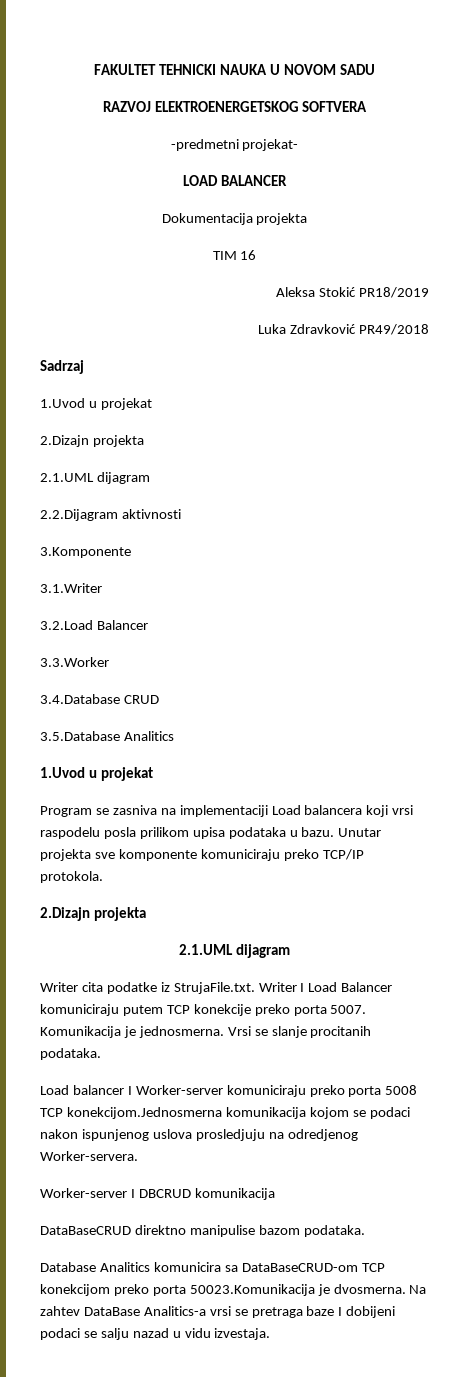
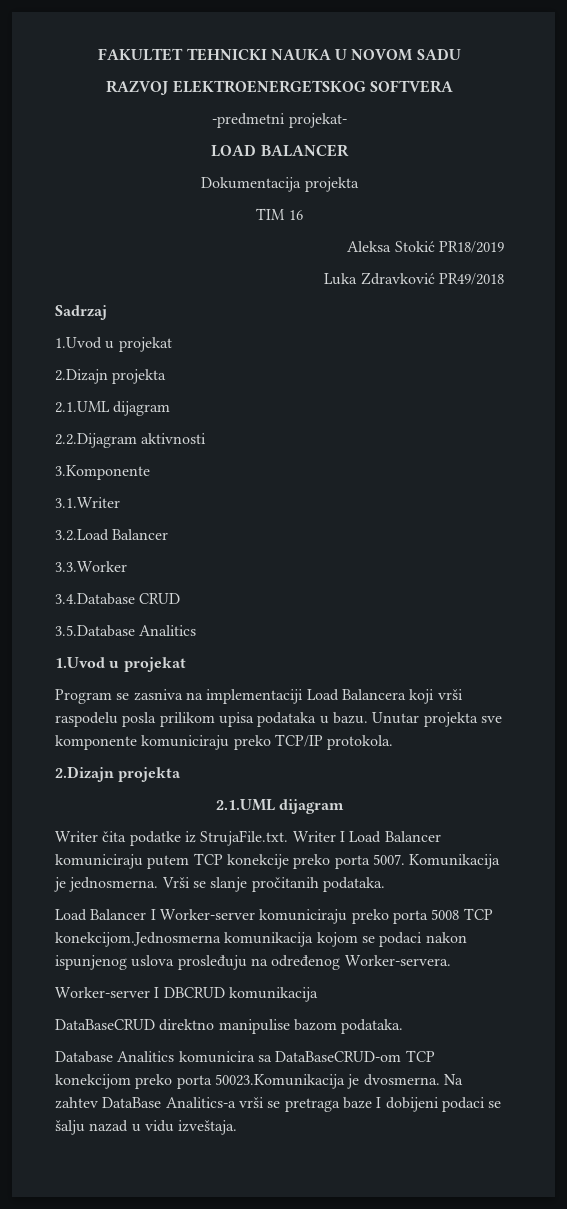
- Program se zasniva na implementaciji Load balancera koji vrsi raspodelu posla prilikom upisa podataka u bazu.
+ Program se zasniva na implementaciji Load Balancera koji vrši raspodelu posla prilikom upisa podataka u bazu.
- Writer cita podatke iz StrujaFile.txt. Writer I Load Balancer komuniciraju putem TCP konekcije preko porta 5007.
+ Writer čita podatke iz StrujaFile.txt. Writer I Load Balancer komuniciraju putem TCP konekcije preko porta 5007.
- Vrsi se slanje procitanih podataka.
+ Vrši se slanje pročitanih podataka.
- Load balancer I Worker-server komuniciraju preko porta 5008 TCP konekcijom.Jednosmerna komunikacija kojom se podaci nakon ispunjenog uslova prosledjuju na odredjenog Worker-servera.
+ Load Balancer I Worker-server komuniciraju preko porta 5008 TCP konekcijom.Jednosmerna komunikacija kojom se podaci nakon ispunjenog uslova prosleđuju na određenog Worker-servera.
- Na zahtev DataBase Analitics-a vrsi se pretraga baze I dobijeni podaci se salju nazad u vidu izvestaja.
+ Na zahtev DataBase Analitics-a vrši se pretraga baze I dobijeni podaci se šalju nazad u vidu izveštaja.

